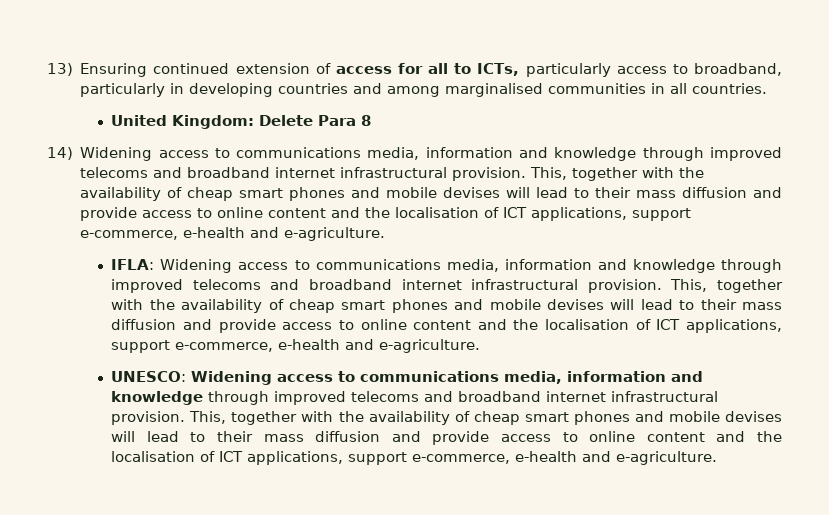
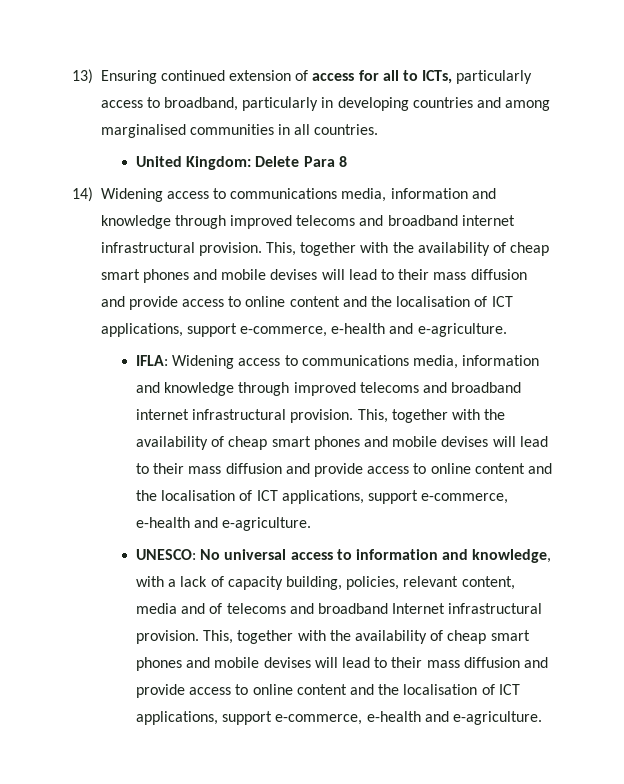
- UNESCO: Widening access to communications media, information and knowledge through improved telecoms and broadband internet infrastructural provision.
+ UNESCO: No universal access to information and knowledge, with a lack of capacity building, policies, relevant content, media and of telecoms and broadband Internet infrastructural provision.

